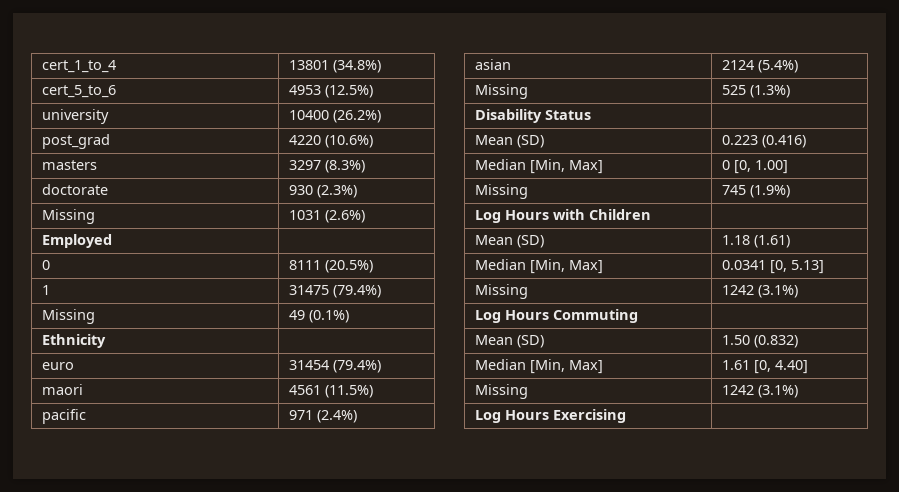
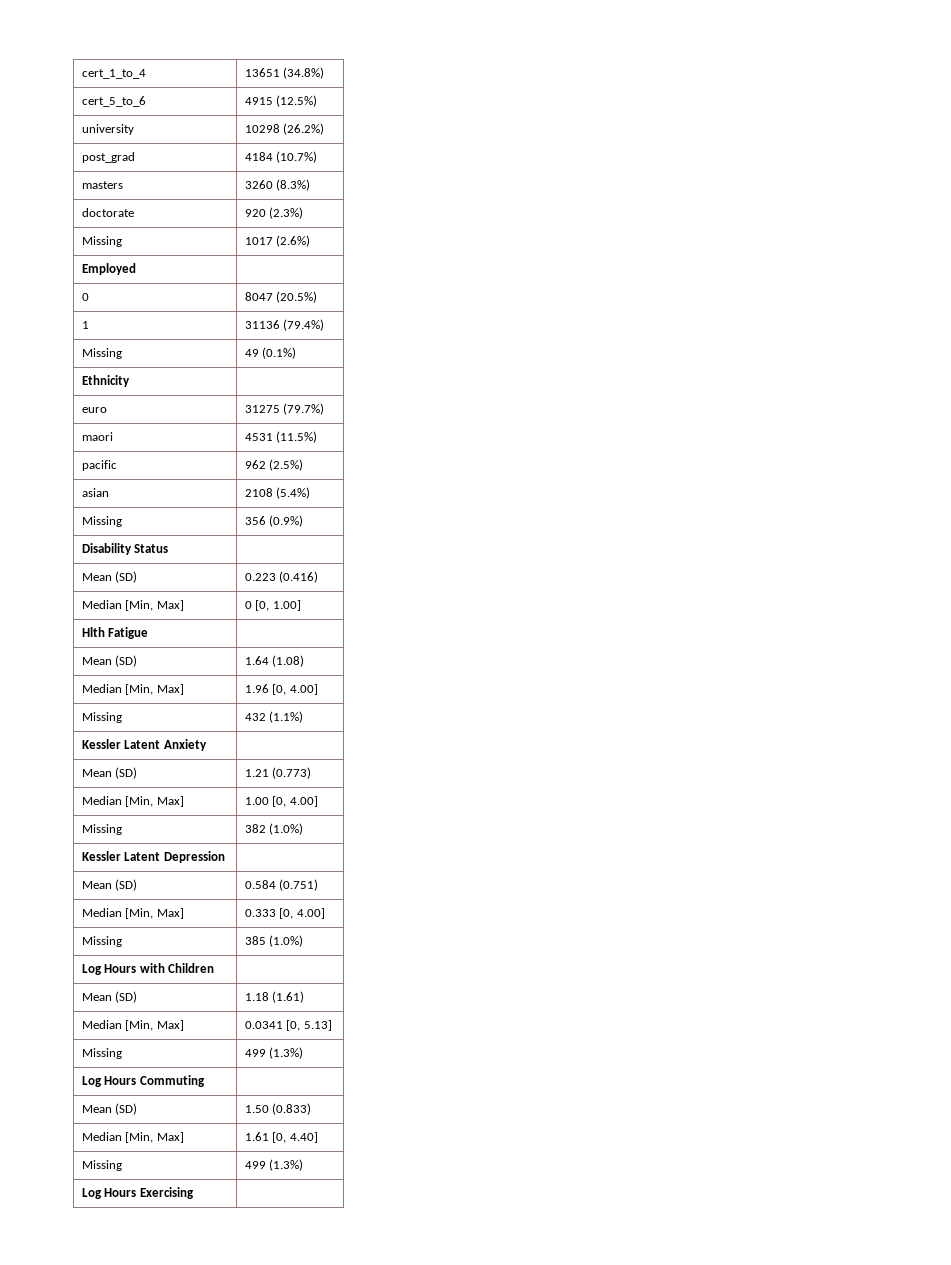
- cert_1_to_4 | 13801 (34.8%)
+ cert_1_to_4 | 13651 (34.8%)
- cert_5_to_6 | 4953 (12.5%)
+ cert_5_to_6 | 4915 (12.5%)
- university | 10400 (26.2%)
+ university | 10298 (26.2%)
- post_grad | 4220 (10.6%)
+ post_grad | 4184 (10.7%)
- masters | 3297 (8.3%)
+ masters | 3260 (8.3%)
- doctorate | 930 (2.3%)
+ doctorate | 920 (2.3%)
- Missing | 1031 (2.6%)
+ Missing | 1017 (2.6%)
- 0 | 8111 (20.5%)
+ 0 | 8047 (20.5%)
- 1 | 31475 (79.4%)
+ 1 | 31136 (79.4%)
- euro | 31454 (79.4%)
+ euro | 31275 (79.7%)
- maori | 4561 (11.5%)
+ maori | 4531 (11.5%)
- pacific | 971 (2.4%)
+ pacific | 962 (2.5%)
- asian | 2124 (5.4%)
+ asian | 2108 (5.4%)
- Missing | 525 (1.3%)
+ Missing | 356 (0.9%)
- Missing | 745 (1.9%)
+ Hlth Fatigue |
+ Mean (SD) | 1.64 (1.08)
+ Median [Min, Max] | 1.96 [0, 4.00]
+ Missing | 432 (1.1%)
+ Kessler Latent Anxiety |
+ Mean (SD) | 1.21 (0.773)
+ Median [Min, Max] | 1.00 [0, 4.00]
+ Missing | 382 (1.0%)
+ Kessler Latent Depression |
+ Mean (SD) | 0.584 (0.751)
+ Median [Min, Max] | 0.333 [0, 4.00]
+ Missing | 385 (1.0%)
  Median [Min, Max] | 0.0341 [0, 5.13]
- Missing | 1242 (3.1%)
+ Missing | 499 (1.3%)
- Mean (SD) | 1.50 (0.832)
+ Mean (SD) | 1.50 (0.833)
  Median [Min, Max] | 1.61 [0, 4.40]
- Missing | 1242 (3.1%)
+ Missing | 499 (1.3%)

